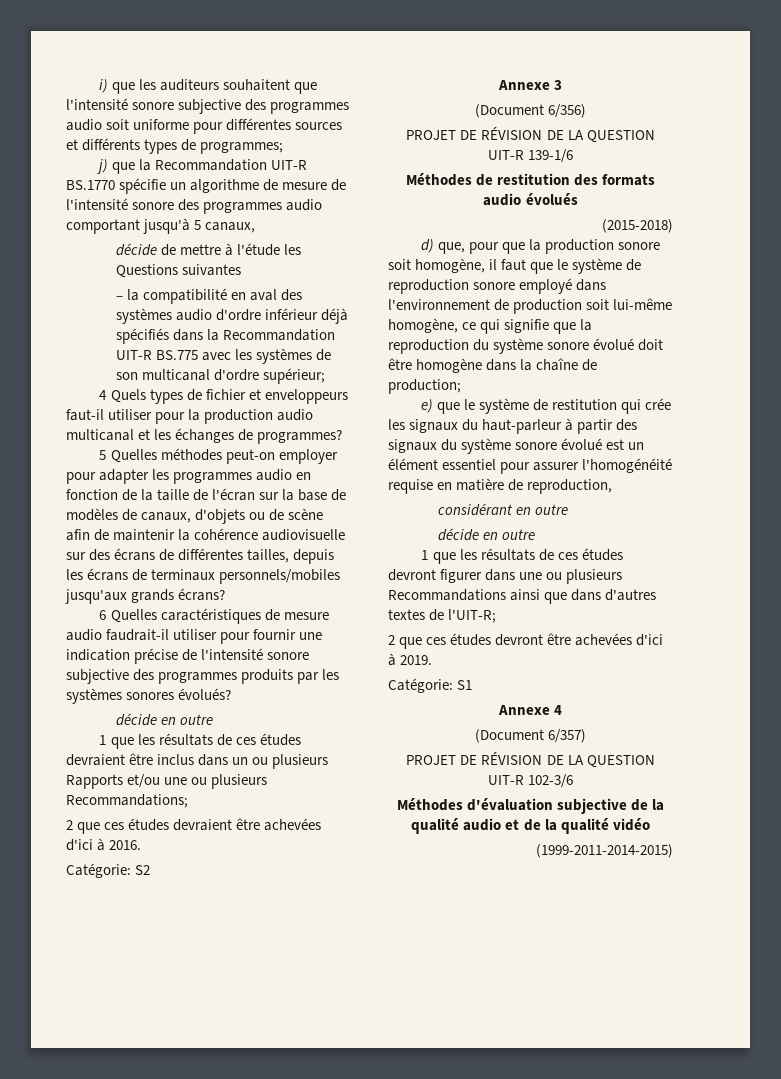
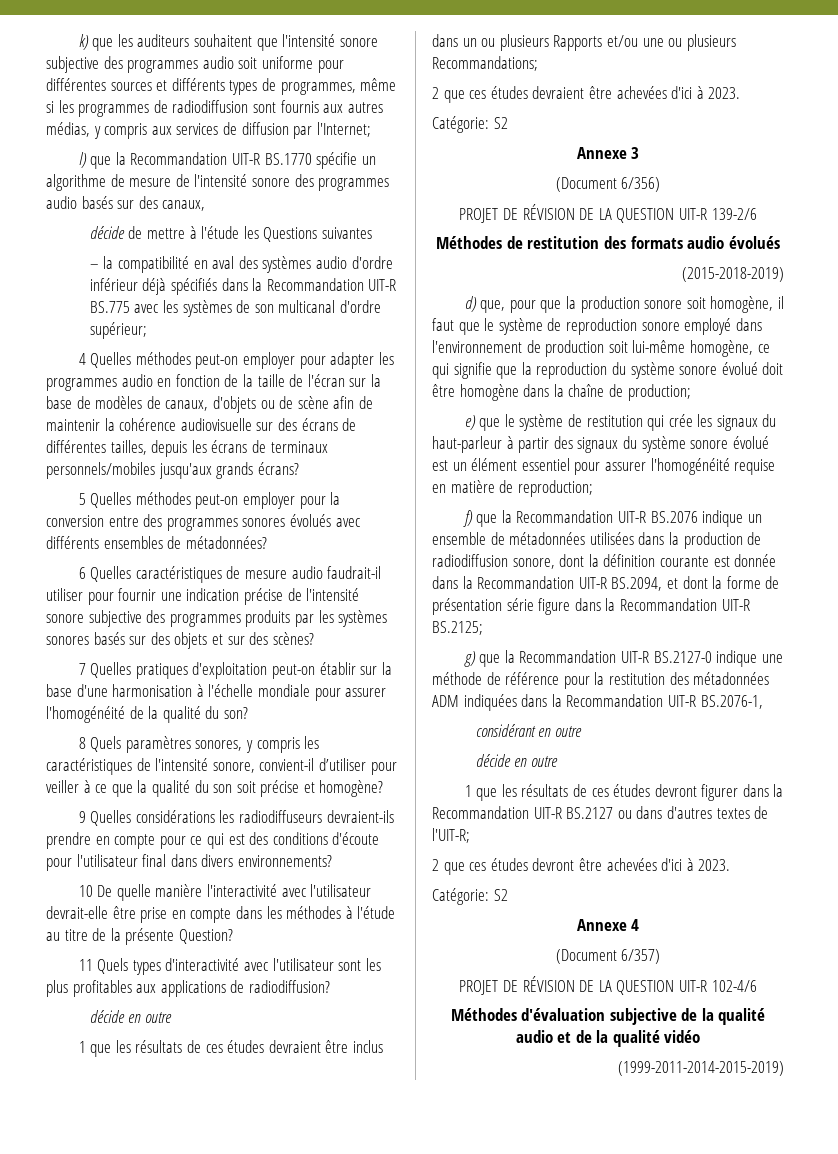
- i) que les auditeurs souhaitent que l'intensité sonore subjective des programmes audio soit uniforme pour différentes sources et différents types de programmes;
- j) que la Recommandation UIT-R BS.1770 spécifie un algorithme de mesure de l'intensité sonore des programmes audio comportant jusqu'à 5 canaux,
+ k) que les auditeurs souhaitent que l'intensité sonore subjective des programmes audio soit uniforme pour différentes sources et différents types de programmes, même si les programmes de radiodiffusion sont fournis aux autres médias, y compris aux services de diffusion par l'Internet;
+ l) que la Recommandation UIT-R BS.1770 spécifie un algorithme de mesure de l'intensité sonore des programmes audio basés sur des canaux,
- 4 Quels types de fichier et enveloppeurs faut-il utiliser pour la production audio multicanal et les échanges de programmes?
- 5 Quelles méthodes peut-on employer pour adapter les programmes audio en fonction de la taille de l'écran sur la base de modèles de canaux, d'objets ou de scène afin de maintenir la cohérence audiovisuelle sur des écrans de différentes tailles, depuis les écrans de terminaux personnels/mobiles jusqu'aux grands écrans?
+ 4 Quelles méthodes peut-on employer pour adapter les programmes audio en fonction de la taille de l'écran sur la base de modèles de canaux, d'objets ou de scène afin de maintenir la cohérence audiovisuelle sur des écrans de différentes tailles, depuis les écrans de terminaux personnels/mobiles jusqu'aux grands écrans?
+ 5 Quelles méthodes peut-on employer pour la conversion entre des programmes sonores évolués avec différents ensembles de métadonnées?
- 6 Quelles caractéristiques de mesure audio faudrait-il utiliser pour fournir une indication précise de l'intensité sonore subjective des programmes produits par les systèmes sonores évolués?
+ 6 Quelles caractéristiques de mesure audio faudrait-il utiliser pour fournir une indication précise de l'intensité sonore subjective des programmes produits par les systèmes sonores basés sur des objets et sur des scènes?
+ 7 Quelles pratiques d'exploitation peut-on établir sur la base d'une harmonisation à l'échelle mondiale pour assurer l'homogénéité de la qualité du son?
+ 8 Quels paramètres sonores, y compris les caractéristiques de l'intensité sonore, convient-il d’utiliser pour veiller à ce que la qualité du son soit précise et homogène?
+ 9 Quelles considérations les radiodiffuseurs devraient-ils prendre en compte pour ce qui est des conditions d'écoute pour l'utilisateur final dans divers environnements?
+ 10 De quelle manière l'interactivité avec l'utilisateur devrait-elle être prise en compte dans les méthodes à l'étude au titre de la présente Question?
+ 11 Quels types d'interactivité avec l'utilisateur sont les plus profitables aux applications de radiodiffusion?
- 2 que ces études devraient être achevées d'ici à 2016.
+ 2 que ces études devraient être achevées d'ici à 2023.
- PROJET DE RÉVISION DE LA QUESTION UIT-R 139-1/6
+ PROJET DE RÉVISION DE LA QUESTION UIT-R 139-2/6
- (2015-2018)
+ (2015-2018-2019)
- e) que le système de restitution qui crée les signaux du haut-parleur à partir des signaux du système sonore évolué est un élément essentiel pour assurer l'homogénéité requise en matière de reproduction,
+ e) que le système de restitution qui crée les signaux du haut-parleur à partir des signaux du système sonore évolué est un élément essentiel pour assurer l'homogénéité requise en matière de reproduction;
+ f) que la Recommandation UIT-R BS.2076 indique un ensemble de métadonnées utilisées dans la production de radiodiffusion sonore, dont la définition courante est donnée dans la Recommandation UIT-R BS.2094, et dont la forme de présentation série figure dans la Recommandation UIT-R BS.2125;
+ g) que la Recommandation UIT-R BS.2127-0 indique une méthode de référence pour la restitution des métadonnées ADM indiquées dans la Recommandation UIT-R BS.2076-1,
- 1 que les résultats de ces études devront figurer dans une ou plusieurs Recommandations ainsi que dans d'autres textes de l'UIT-R;
+ 1 que les résultats de ces études devront figurer dans la Recommandation UIT-R BS.2127 ou dans d'autres textes de l'UIT-R;
- 2 que ces études devront être achevées d'ici à 2019.
- Catégorie: S1
+ 2 que ces études devront être achevées d'ici à 2023.
+ Catégorie: S2
- PROJET DE RÉVISION DE LA QUESTION UIT-R 102-3/6
+ PROJET DE RÉVISION DE LA QUESTION UIT-R 102-4/6
- (1999-2011-2014-2015)
+ (1999-2011-2014-2015-2019)

